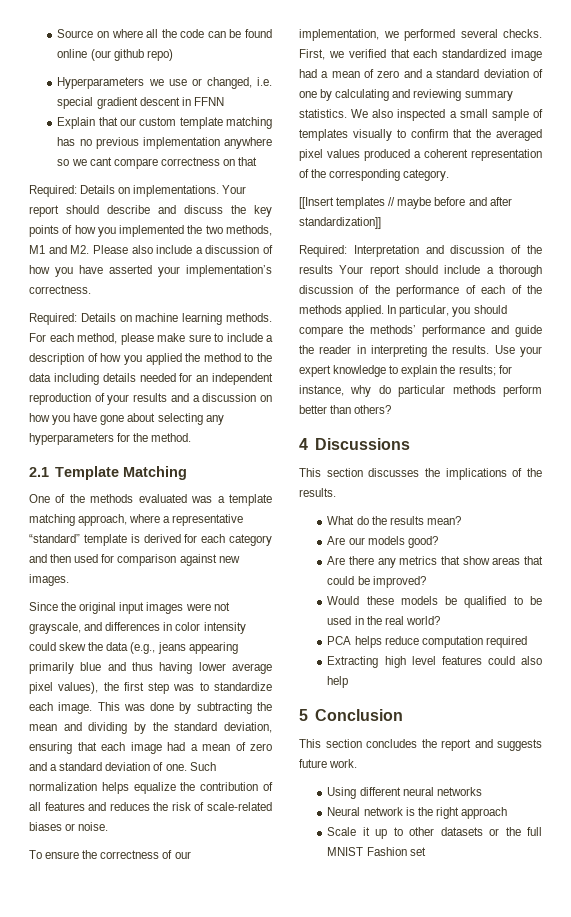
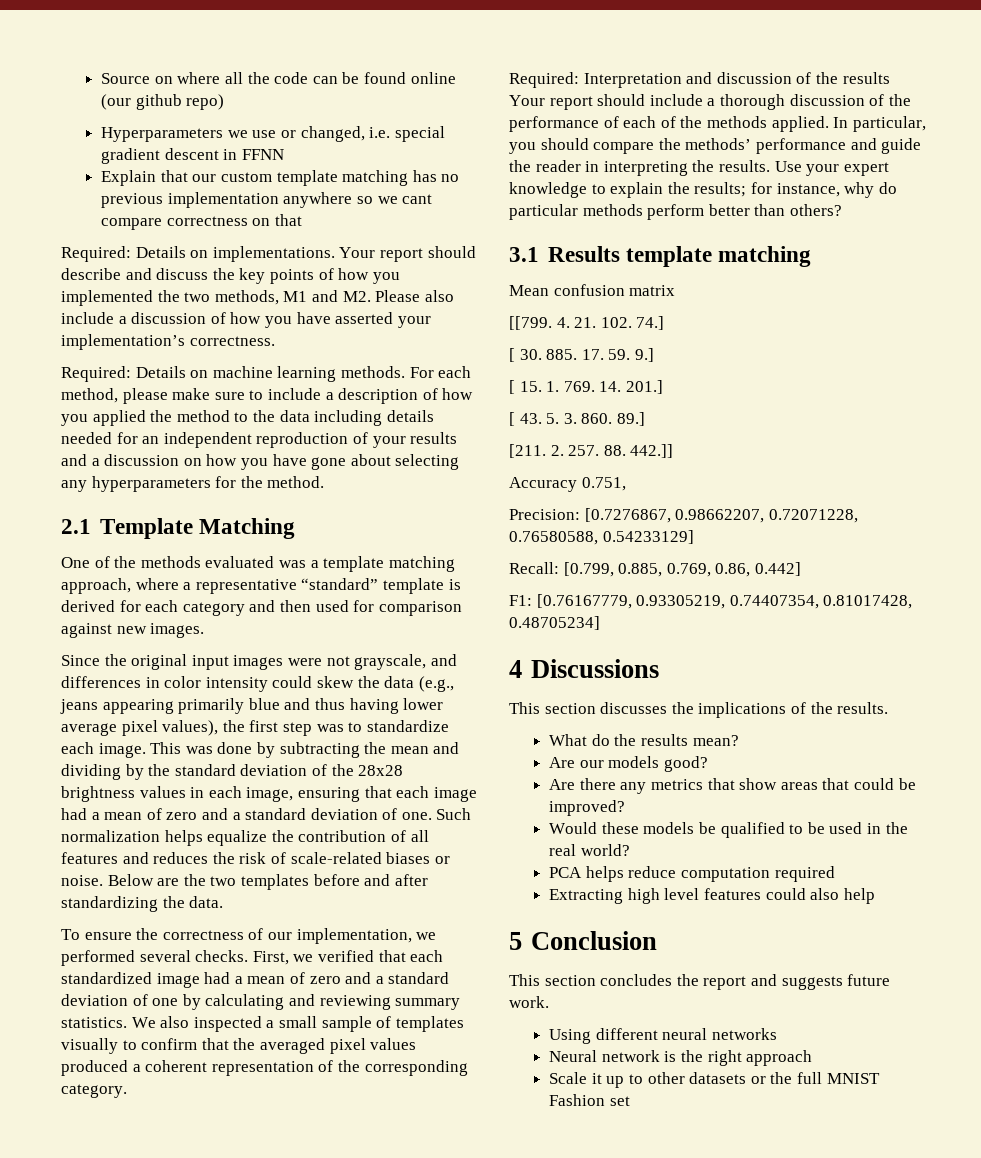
- This was done by subtracting the mean and dividing by the standard deviation, ensuring that each image had a mean of zero and a standard deviation of one.
+ This was done by subtracting the mean and dividing by the standard deviation of the 28x28 brightness values in each image, ensuring that each image had a mean of zero and a standard deviation of one.
+ Below are the two templates before and after standardizing the data.
- [[Insert templates // maybe before and after standardization]]
+ 3.1 Results template matching
+ Mean confusion matrix
+ [[799. 4. 21. 102. 74.]
+ [ 30. 885. 17. 59. 9.]
+ [ 15. 1. 769. 14. 201.]
+ [ 43. 5. 3. 860. 89.]
+ [211. 2. 257. 88. 442.]]
+ Accuracy 0.751,
+ Precision: [0.7276867, 0.98662207, 0.72071228, 0.76580588, 0.54233129]
+ Recall: [0.799, 0.885, 0.769, 0.86, 0.442]
+ F1: [0.76167779, 0.93305219, 0.74407354, 0.81017428, 0.48705234]

